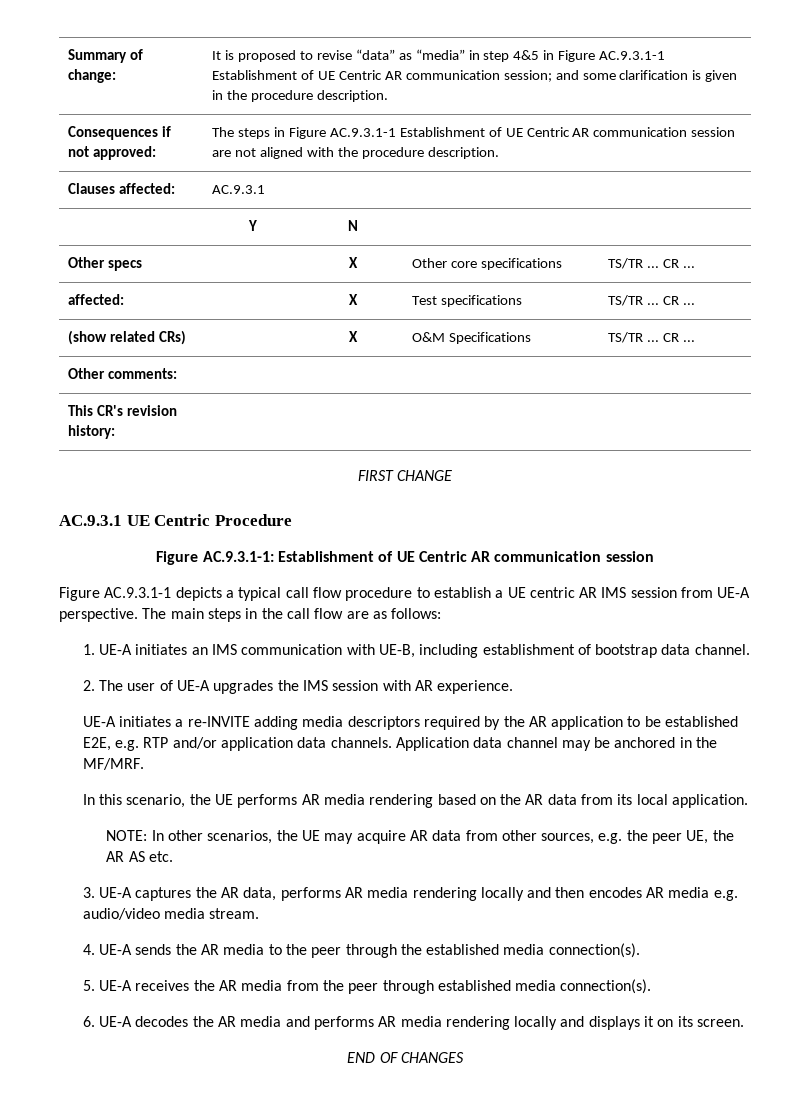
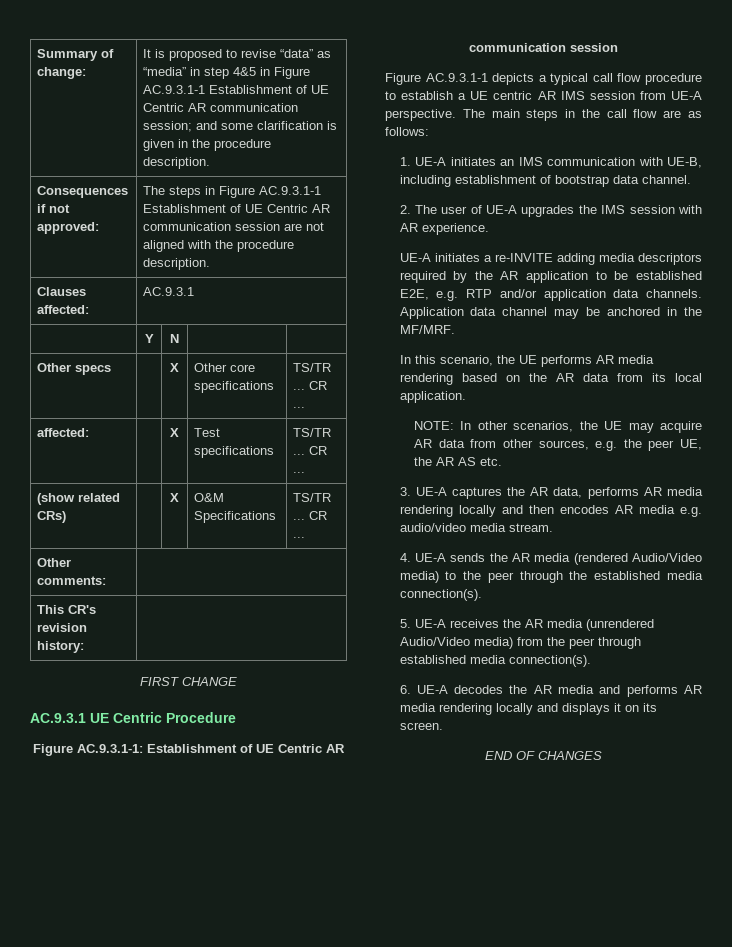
- 4. UE-A sends the AR media to the peer through the established media connection(s).
+ 4. UE-A sends the AR media (rendered Audio/Video media) to the peer through the established media connection(s).
- 5. UE-A receives the AR media from the peer through established media connection(s).
+ 5. UE-A receives the AR media (unrendered Audio/Video media) from the peer through established media connection(s).

